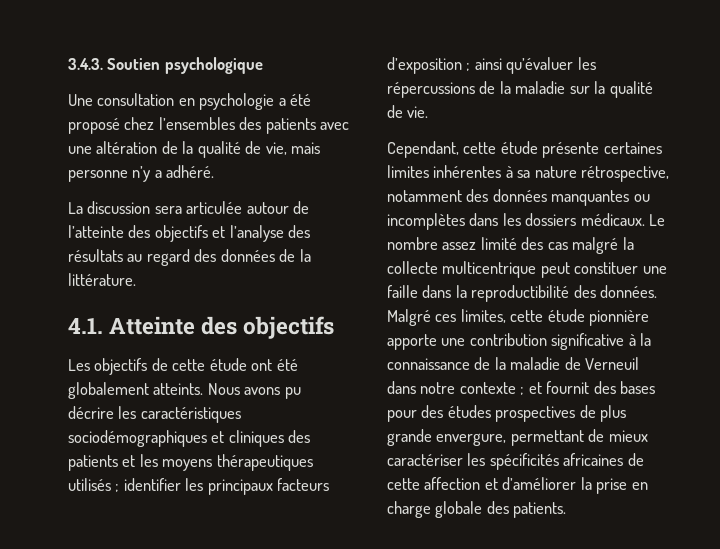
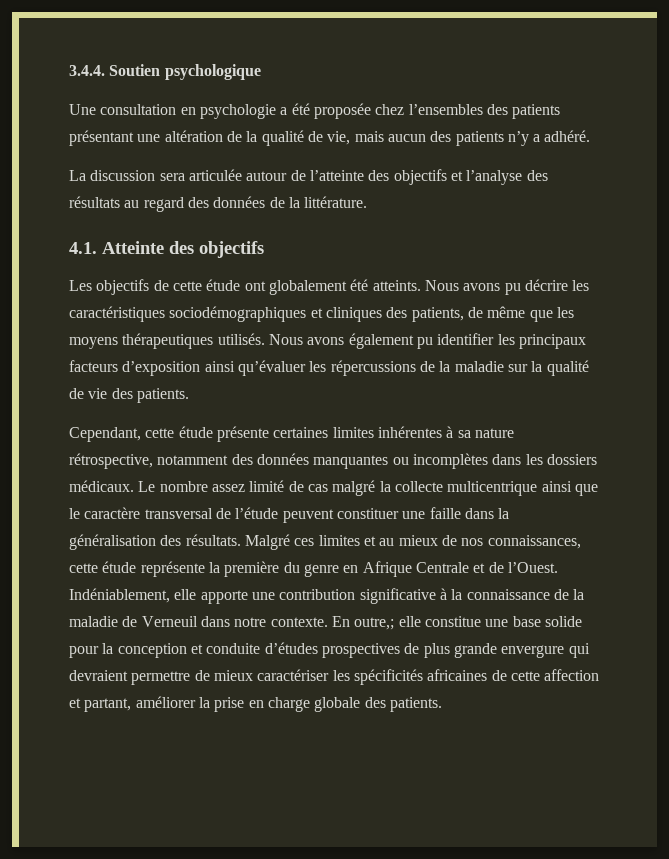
- 3.4.3. Soutien psychologique
+ 3.4.4. Soutien psychologique
- Une consultation en psychologie a été proposé chez l’ensembles des patients avec une altération de la qualité de vie, mais personne n’y a adhéré.
+ Une consultation en psychologie a été proposée chez l’ensembles des patients présentant une altération de la qualité de vie, mais aucun des patients n’y a adhéré.
- Les objectifs de cette étude ont été globalement atteints.
+ Les objectifs de cette étude ont globalement été atteints.
- Nous avons pu décrire les caractéristiques sociodémographiques et cliniques des patients et les moyens thérapeutiques utilisés ; identifier les principaux facteurs d’exposition ; ainsi qu’évaluer les répercussions de la maladie sur la qualité de vie.
+ Nous avons pu décrire les caractéristiques sociodémographiques et cliniques des patients, de même que les moyens thérapeutiques utilisés. Nous avons également pu identifier les principaux facteurs d’exposition ainsi qu’évaluer les répercussions de la maladie sur la qualité de vie des patients.
- Le nombre assez limité des cas malgré la collecte multicentrique peut constituer une faille dans la reproductibilité des données. Malgré ces limites, cette étude pionnière apporte une contribution significative à la connaissance de la maladie de Verneuil dans notre contexte ; et fournit des bases pour des études prospectives de plus grande envergure, permettant de mieux caractériser les spécificités africaines de cette affection et d’améliorer la prise en charge globale des patients.
+ Le nombre assez limité de cas malgré la collecte multicentrique ainsi que le caractère transversal de l’étude peuvent constituer une faille dans la généralisation des résultats. Malgré ces limites et au mieux de nos connaissances, cette étude représente la première du genre en Afrique Centrale et de l’Ouest. Indéniablement, elle apporte une contribution significative à la connaissance de la maladie de Verneuil dans notre contexte. En outre,; elle constitue une base solide pour la conception et conduite d’études prospectives de plus grande envergure qui devraient permettre de mieux caractériser les spécificités africaines de cette affection et partant, améliorer la prise en charge globale des patients.

